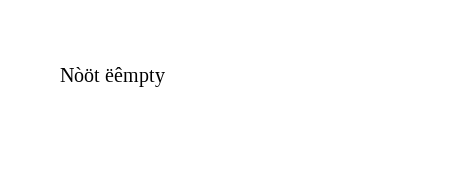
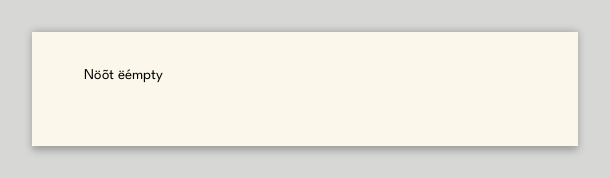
- Nòöt ëêmpty
+ Nöõt ëémpty

